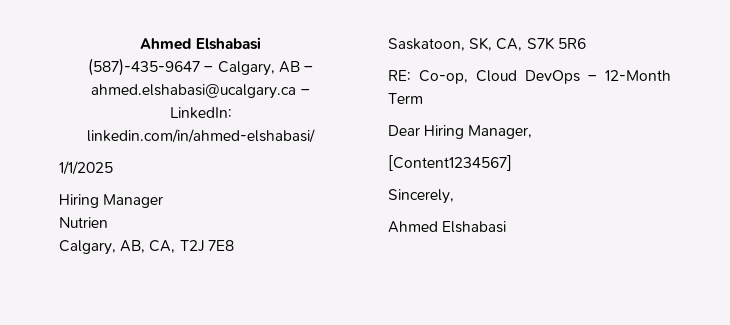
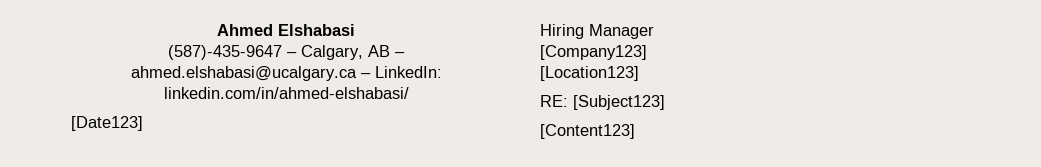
- 1/1/2025
+ [Date123]
- Nutrien
- Calgary, AB, CA, T2J 7E8
- Saskatoon, SK, CA, S7K 5R6
- RE: Co-op, Cloud DevOps – 12-Month Term
- Dear Hiring Manager,
- [Content1234567]
- Sincerely,
- Ahmed Elshabasi
+ [Company123]
+ [Location123]
+ RE: [Subject123]
+ [Content123]

